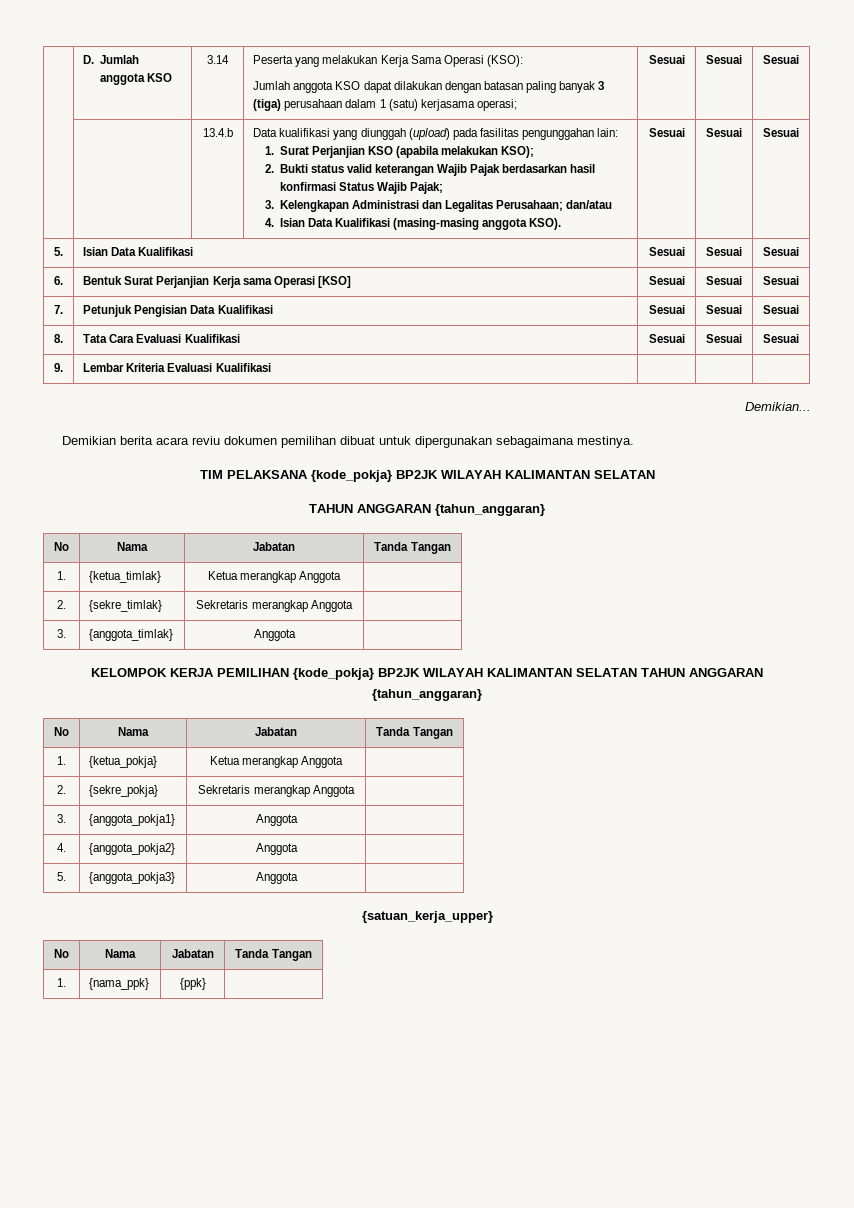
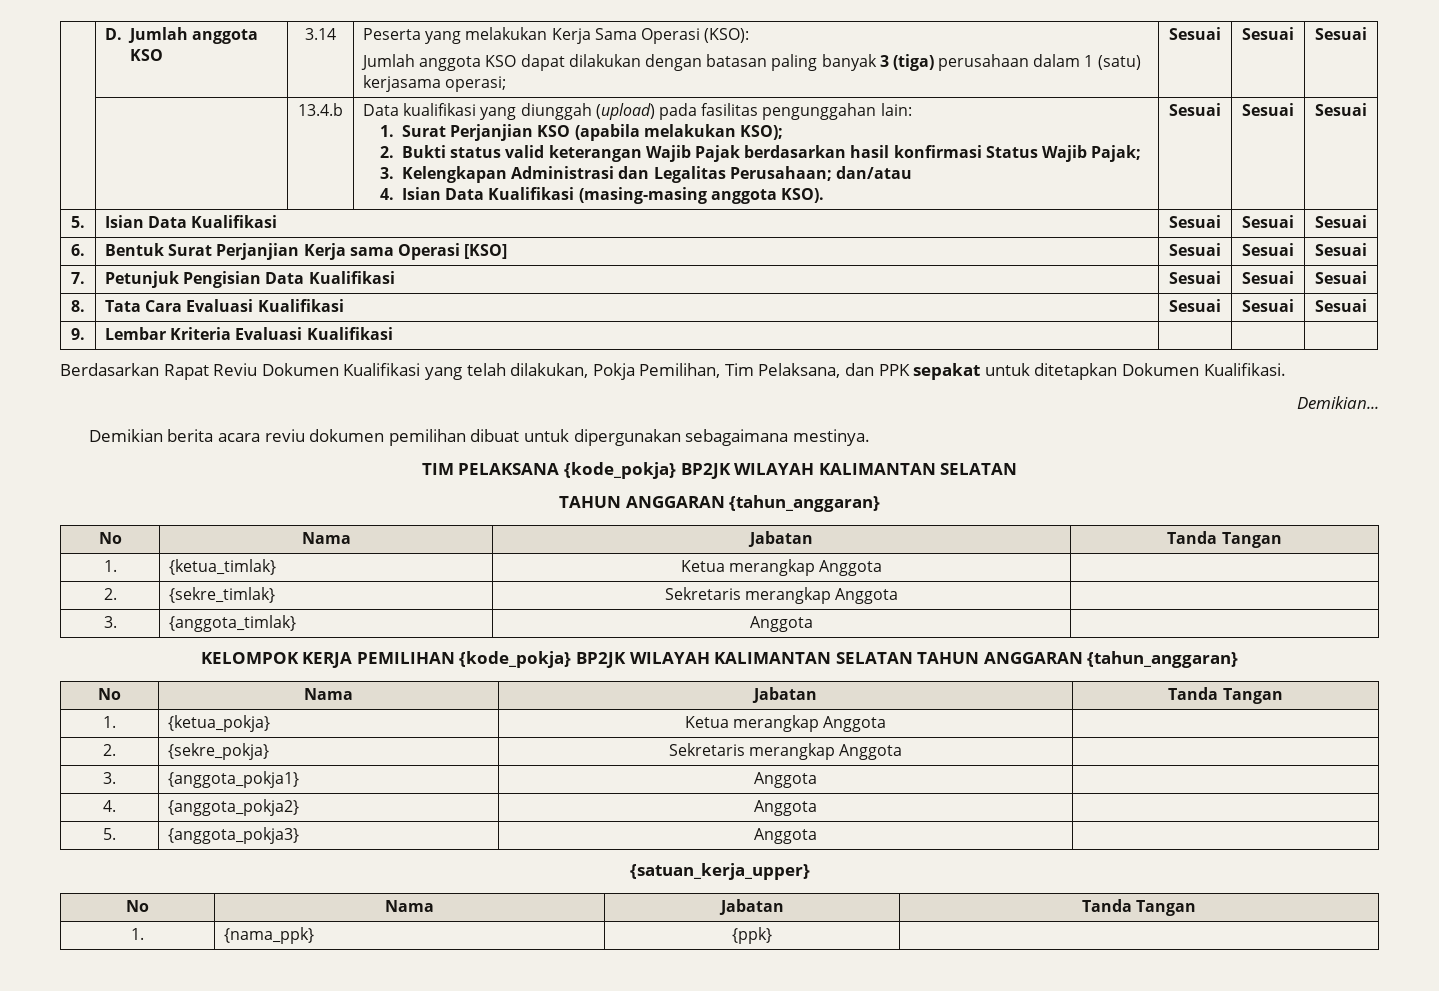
+ Berdasarkan Rapat Reviu Dokumen Kualifikasi yang telah dilakukan, Pokja Pemilihan, Tim Pelaksana, dan PPK sepakat untuk ditetapkan Dokumen Kualifikasi.

